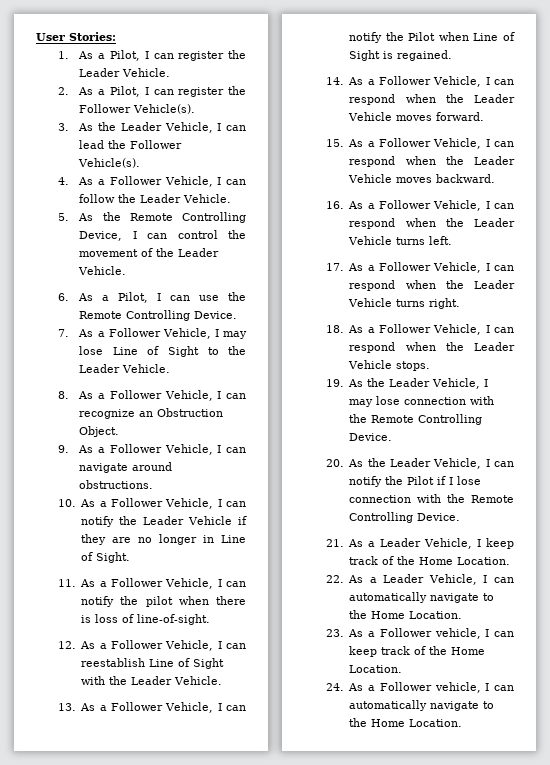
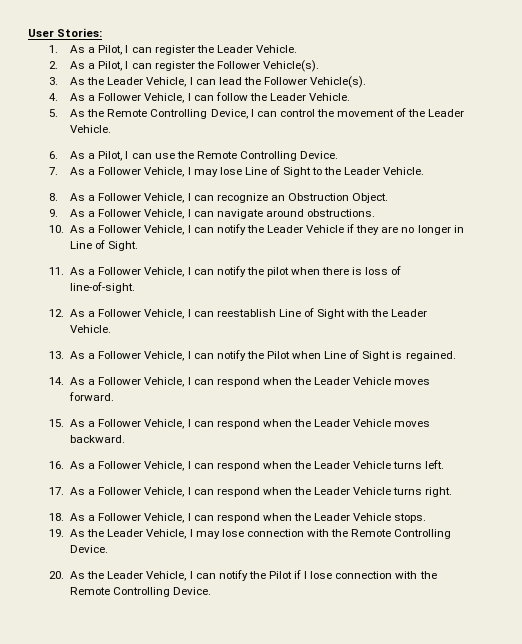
- 21. As a Leader Vehicle, I keep track of the Home Location.
- 22. As a Leader Vehicle, I can automatically navigate to the Home Location.
- 23. As a Follower vehicle, I can keep track of the Home Location.
- 24. As a Follower vehicle, I can automatically navigate to the Home Location.

